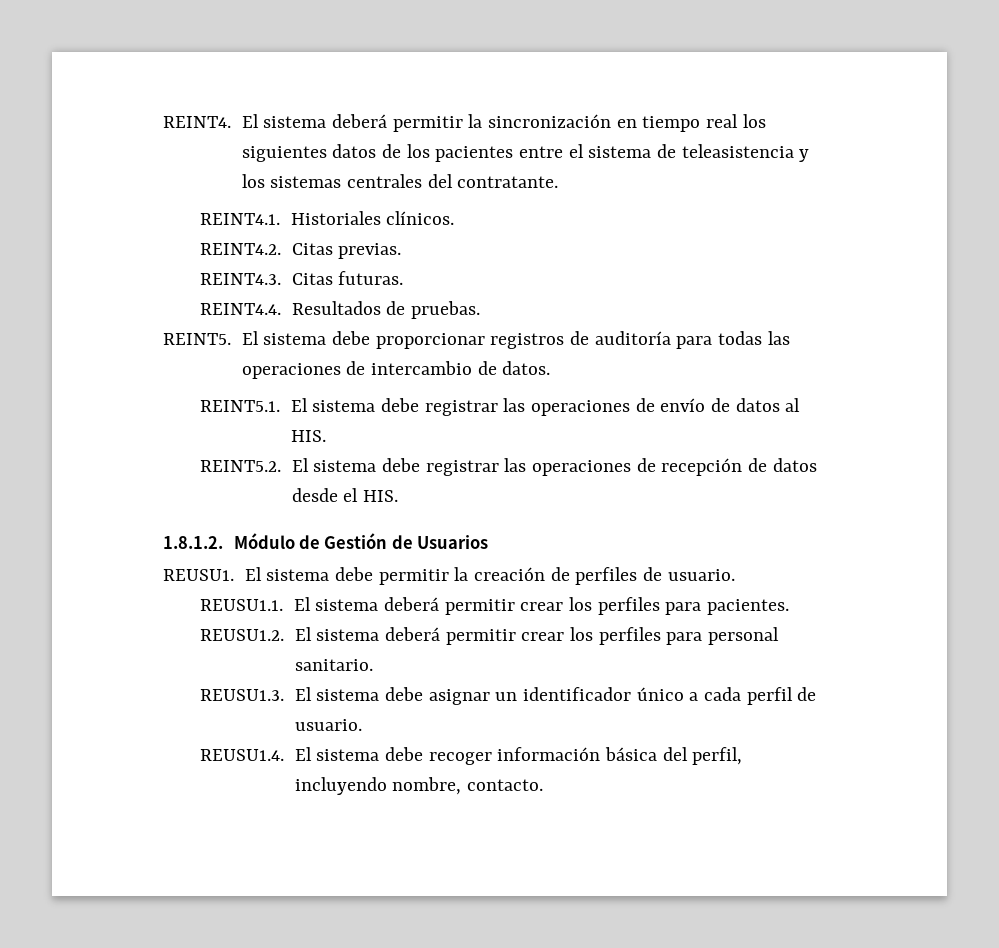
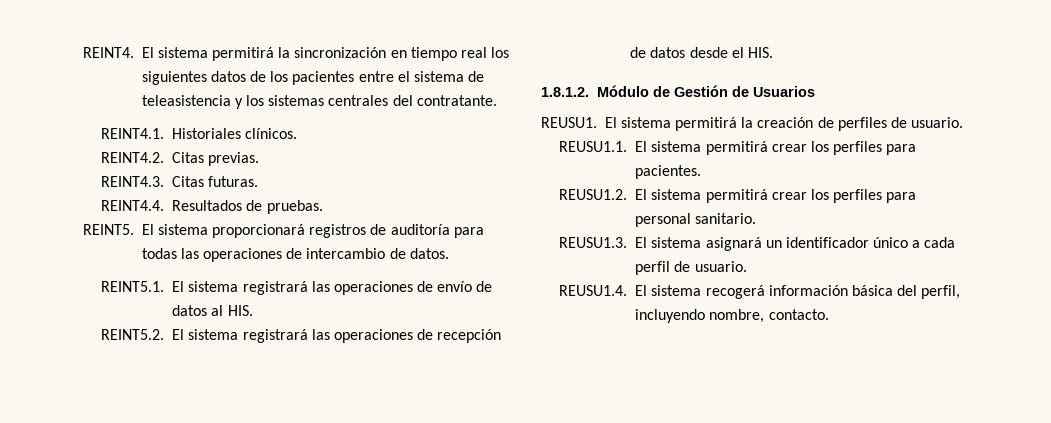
- El sistema deberá permitir la sincronización en tiempo real los siguientes datos de los pacientes entre el sistema de teleasistencia y los sistemas centrales del contratante.
+ El sistema permitirá la sincronización en tiempo real los siguientes datos de los pacientes entre el sistema de teleasistencia y los sistemas centrales del contratante.
- El sistema debe proporcionar registros de auditoría para todas las operaciones de intercambio de datos.
+ El sistema proporcionará registros de auditoría para todas las operaciones de intercambio de datos.
- REINT5.1. El sistema debe registrar las operaciones de envío de datos al HIS.
+ REINT5.1. El sistema registrará las operaciones de envío de datos al HIS.
- REINT5.2. El sistema debe registrar las operaciones de recepción de datos desde el HIS.
+ REINT5.2. El sistema registrará las operaciones de recepción de datos desde el HIS.
- El sistema debe permitir la creación de perfiles de usuario.
+ El sistema permitirá la creación de perfiles de usuario.
- REUSU1.1. El sistema deberá permitir crear los perfiles para pacientes.
+ REUSU1.1. El sistema permitirá crear los perfiles para pacientes.
- REUSU1.2. El sistema deberá permitir crear los perfiles para personal sanitario.
+ REUSU1.2. El sistema permitirá crear los perfiles para personal sanitario.
- REUSU1.3. El sistema debe asignar un identificador único a cada perfil de usuario.
+ REUSU1.3. El sistema asignará un identificador único a cada perfil de usuario.
- REUSU1.4. El sistema debe recoger información básica del perfil, incluyendo nombre, contacto.
+ REUSU1.4. El sistema recogerá información básica del perfil, incluyendo nombre, contacto.

